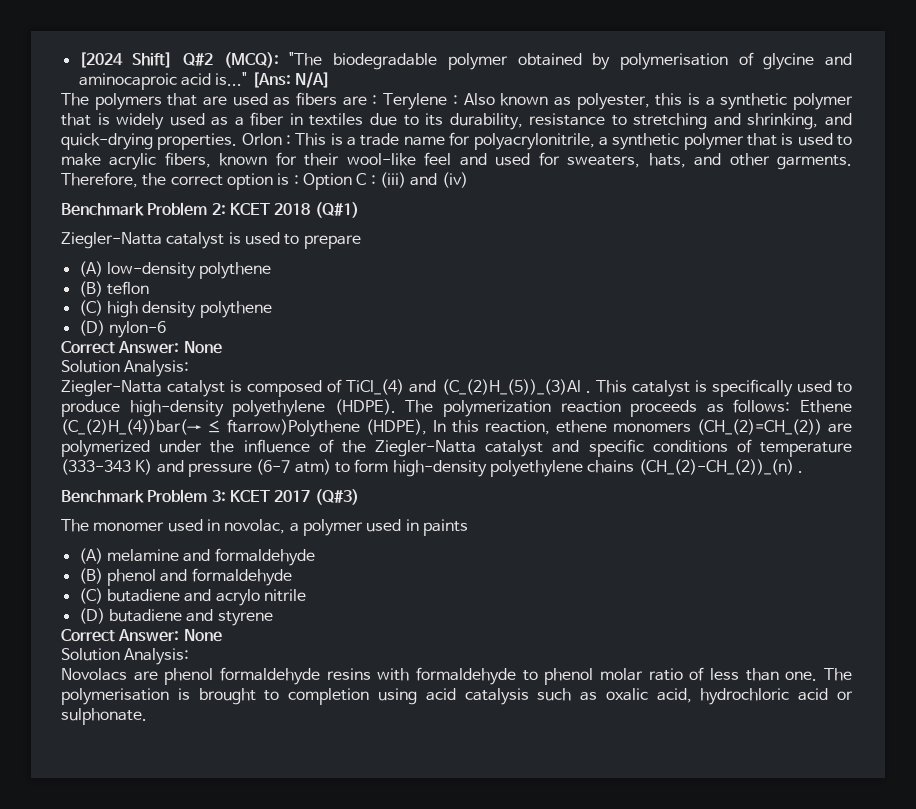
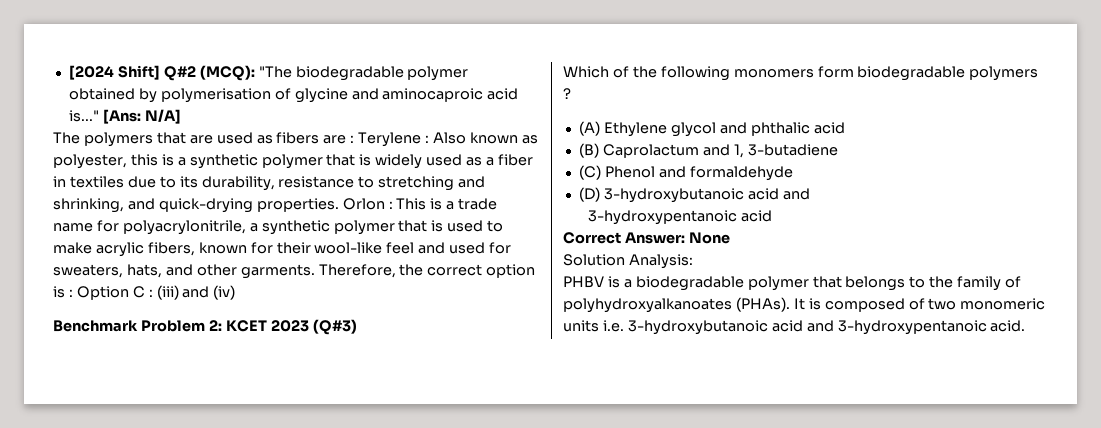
- Benchmark Problem 2: KCET 2018 (Q#1)
- Ziegler-Natta catalyst is used to prepare
- (A) low-density polythene
- (B) teflon
- (C) high density polythene
- (D) nylon-6
+ Benchmark Problem 2: KCET 2023 (Q#3)
+ Which of the following monomers form biodegradable polymers ?
+ (A) Ethylene glycol and phthalic acid
+ (B) Caprolactum and 1, 3-butadiene
+ (C) Phenol and formaldehyde
+ (D) 3-hydroxybutanoic acid and
+ 3-hydroxypentanoic acid
  Correct Answer: None
  Solution Analysis:
- Ziegler-Natta catalyst is composed of TiCl_(4) and (C_(2)H_(5))_(3)Al . This catalyst is specifically used to produce high-density polyethylene (HDPE). The polymerization reaction proceeds as follows: Ethene (C_(2)H_(4))bar(→ ≤ ftarrow)Polythene (HDPE), In this reaction, ethene monomers (CH_(2)=CH_(2)) are polymerized under the influence of the Ziegler-Natta catalyst and specific conditions of temperature (333-343 K) and pressure (6-7 atm) to form high-density polyethylene chains (CH_(2)-CH_(2))_(n) .
- Benchmark Problem 3: KCET 2017 (Q#3)
- The monomer used in novolac, a polymer used in paints
- (A) melamine and formaldehyde
- (B) phenol and formaldehyde
- (C) butadiene and acrylo nitrile
- (D) butadiene and styrene
- Correct Answer: None
- Solution Analysis:
- Novolacs are phenol formaldehyde resins with formaldehyde to phenol molar ratio of less than one. The polymerisation is brought to completion using acid catalysis such as oxalic acid, hydrochloric acid or sulphonate.
+ PHBV is a biodegradable polymer that belongs to the family of polyhydroxyalkanoates (PHAs). It is composed of two monomeric units i.e. 3-hydroxybutanoic acid and 3-hydroxypentanoic acid.

